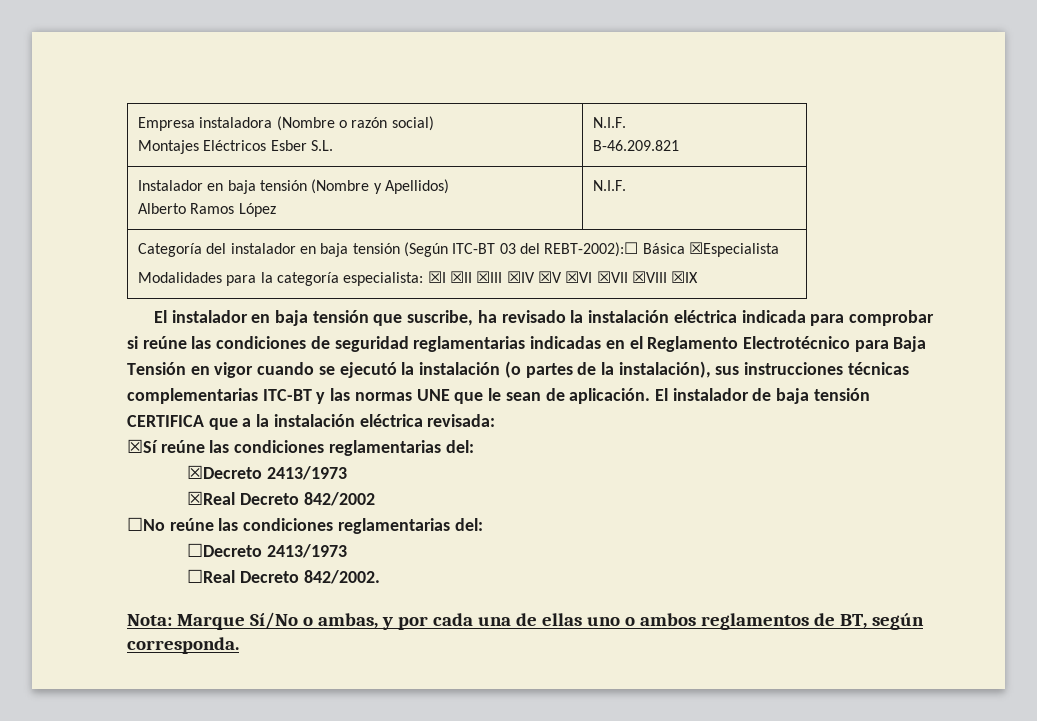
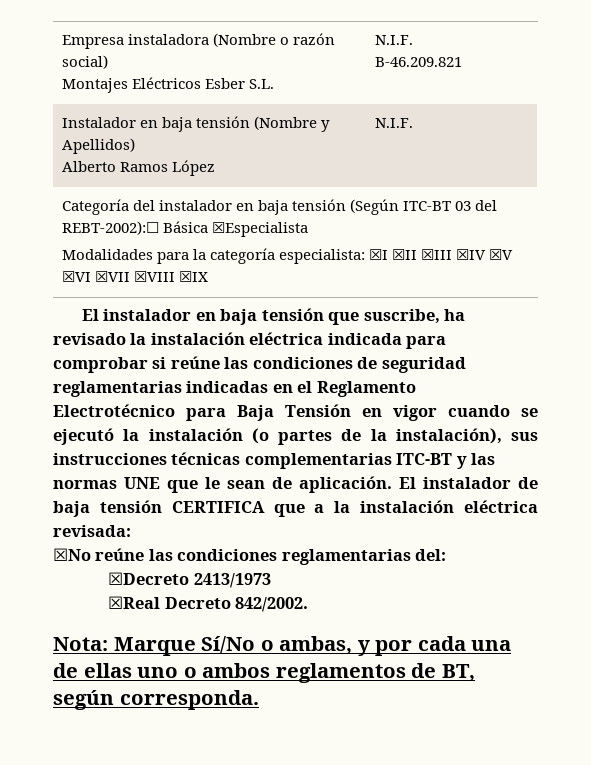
- ☒Sí reúne las condiciones reglamentarias del:
+ ☒No reúne las condiciones reglamentarias del:
- ☒Real Decreto 842/2002
- ☐No reúne las condiciones reglamentarias del:
- ☐Decreto 2413/1973
- ☐Real Decreto 842/2002.
+ ☒Real Decreto 842/2002.

